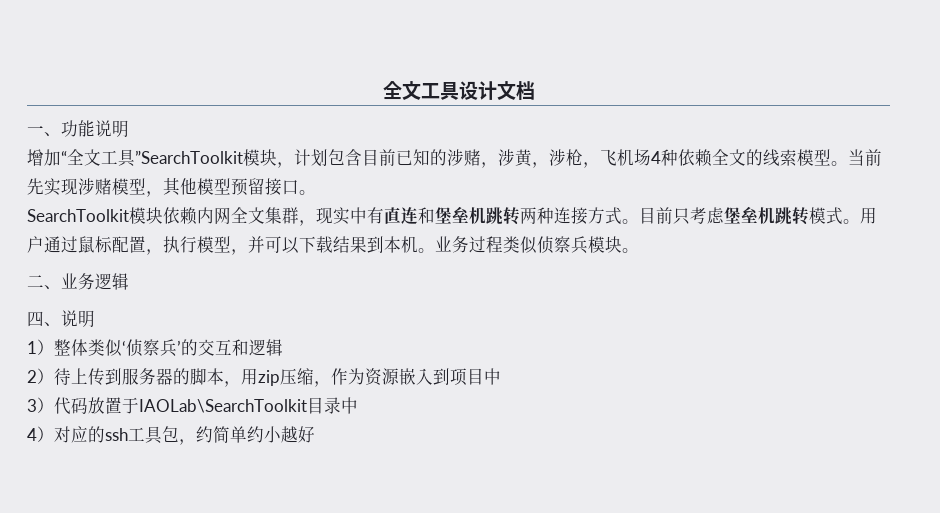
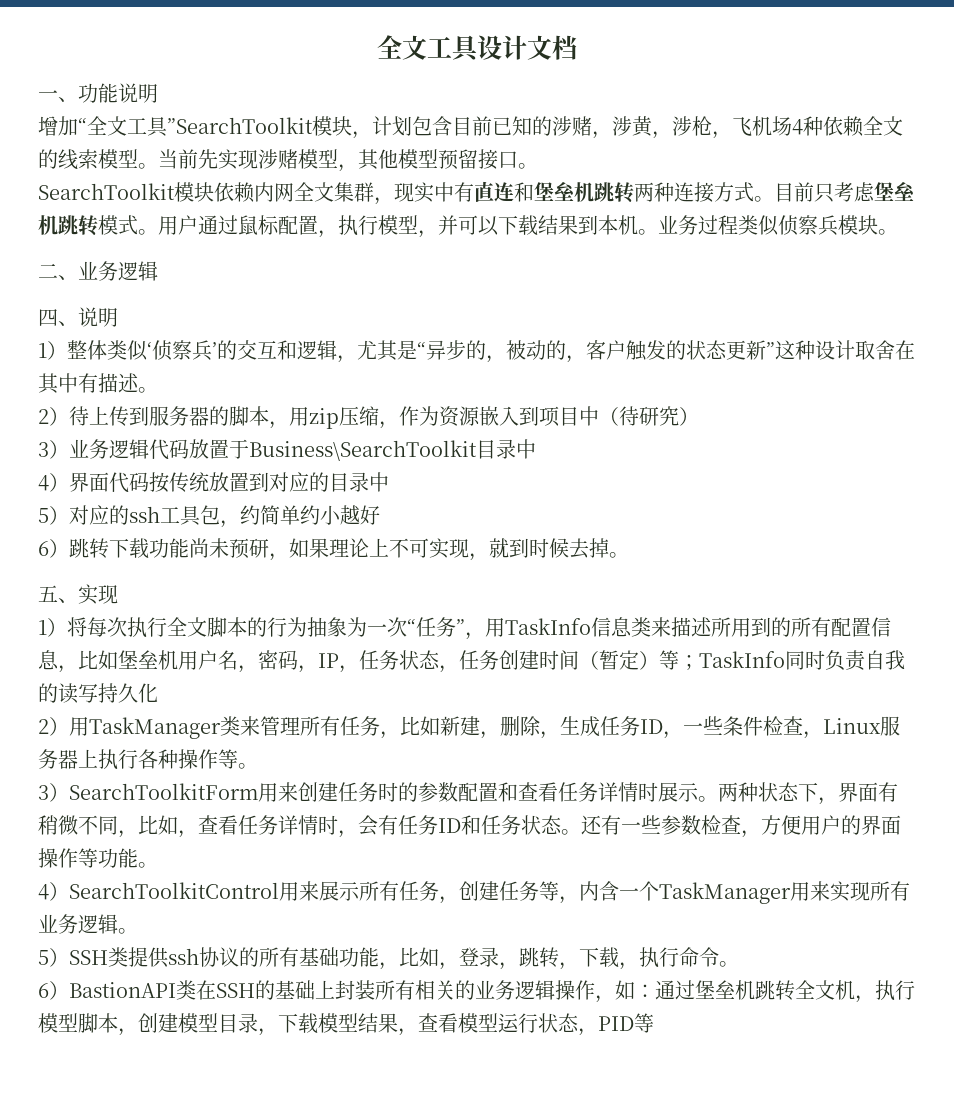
- 1）整体类似‘侦察兵’的交互和逻辑
+ 1）整体类似‘侦察兵’的交互和逻辑，尤其是“异步的，被动的，客户触发的状态更新”这种设计取舍在其中有描述。
- 2）待上传到服务器的脚本，用zip压缩，作为资源嵌入到项目中
- 3）代码放置于IAOLab\SearchToolkit目录中
- 4）对应的ssh工具包，约简单约小越好
+ 2）待上传到服务器的脚本，用zip压缩，作为资源嵌入到项目中（待研究）
+ 3）业务逻辑代码放置于Business\SearchToolkit目录中
+ 4）界面代码按传统放置到对应的目录中
+ 5）对应的ssh工具包，约简单约小越好
+ 6）跳转下载功能尚未预研，如果理论上不可实现，就到时候去掉。
+ 五、实现
+ 1）将每次执行全文脚本的行为抽象为一次“任务”，用TaskInfo信息类来描述所用到的所有配置信息，比如堡垒机用户名，密码，IP，任务状态，任务创建时间（暂定）等；TaskInfo同时负责自我的读写持久化
+ 2）用TaskManager类来管理所有任务，比如新建，删除，生成任务ID，一些条件检查，Linux服务器上执行各种操作等。
+ 3）SearchToolkitForm用来创建任务时的参数配置和查看任务详情时展示。两种状态下，界面有稍微不同，比如，查看任务详情时，会有任务ID和任务状态。还有一些参数检查，方便用户的界面操作等功能。
+ 4）SearchToolkitControl用来展示所有任务，创建任务等，内含一个TaskManager用来实现所有业务逻辑。
+ 5）SSH类提供ssh协议的所有基础功能，比如，登录，跳转，下载，执行命令。
+ 6）BastionAPI类在SSH的基础上封装所有相关的业务逻辑操作，如：通过堡垒机跳转全文机，执行模型脚本，创建模型目录，下载模型结果，查看模型运行状态，PID等

